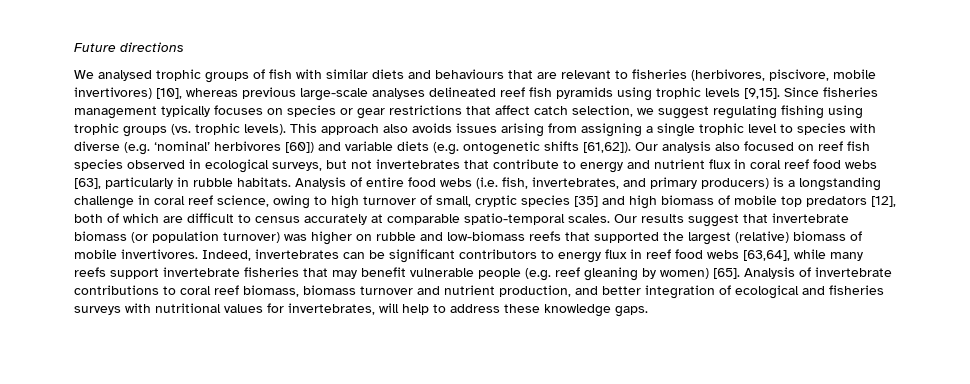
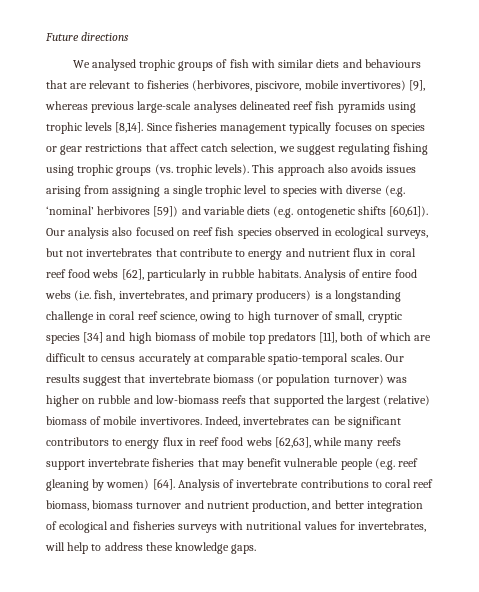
- We analysed trophic groups of fish with similar diets and behaviours that are relevant to fisheries (herbivores, piscivore, mobile invertivores) [10], whereas previous large-scale analyses delineated reef fish pyramids using trophic levels [9,15].
+ We analysed trophic groups of fish with similar diets and behaviours that are relevant to fisheries (herbivores, piscivore, mobile invertivores) [9], whereas previous large-scale analyses delineated reef fish pyramids using trophic levels [8,14].
- This approach also avoids issues arising from assigning a single trophic level to species with diverse (e.g. ‘nominal’ herbivores [60]) and variable diets (e.g. ontogenetic shifts [61,62]).
+ This approach also avoids issues arising from assigning a single trophic level to species with diverse (e.g. ‘nominal’ herbivores [59]) and variable diets (e.g. ontogenetic shifts [60,61]).
- Our analysis also focused on reef fish species observed in ecological surveys, but not invertebrates that contribute to energy and nutrient flux in coral reef food webs [63], particularly in rubble habitats.
+ Our analysis also focused on reef fish species observed in ecological surveys, but not invertebrates that contribute to energy and nutrient flux in coral reef food webs [62], particularly in rubble habitats.
- Analysis of entire food webs (i.e. fish, invertebrates, and primary producers) is a longstanding challenge in coral reef science, owing to high turnover of small, cryptic species [35] and high biomass of mobile top predators [12], both of which are difficult to census accurately at comparable spatio-temporal scales.
+ Analysis of entire food webs (i.e. fish, invertebrates, and primary producers) is a longstanding challenge in coral reef science, owing to high turnover of small, cryptic species [34] and high biomass of mobile top predators [11], both of which are difficult to census accurately at comparable spatio-temporal scales.
- Indeed, invertebrates can be significant contributors to energy flux in reef food webs [63,64], while many reefs support invertebrate fisheries that may benefit vulnerable people (e.g. reef gleaning by women) [65].
+ Indeed, invertebrates can be significant contributors to energy flux in reef food webs [62,63], while many reefs support invertebrate fisheries that may benefit vulnerable people (e.g. reef gleaning by women) [64].

